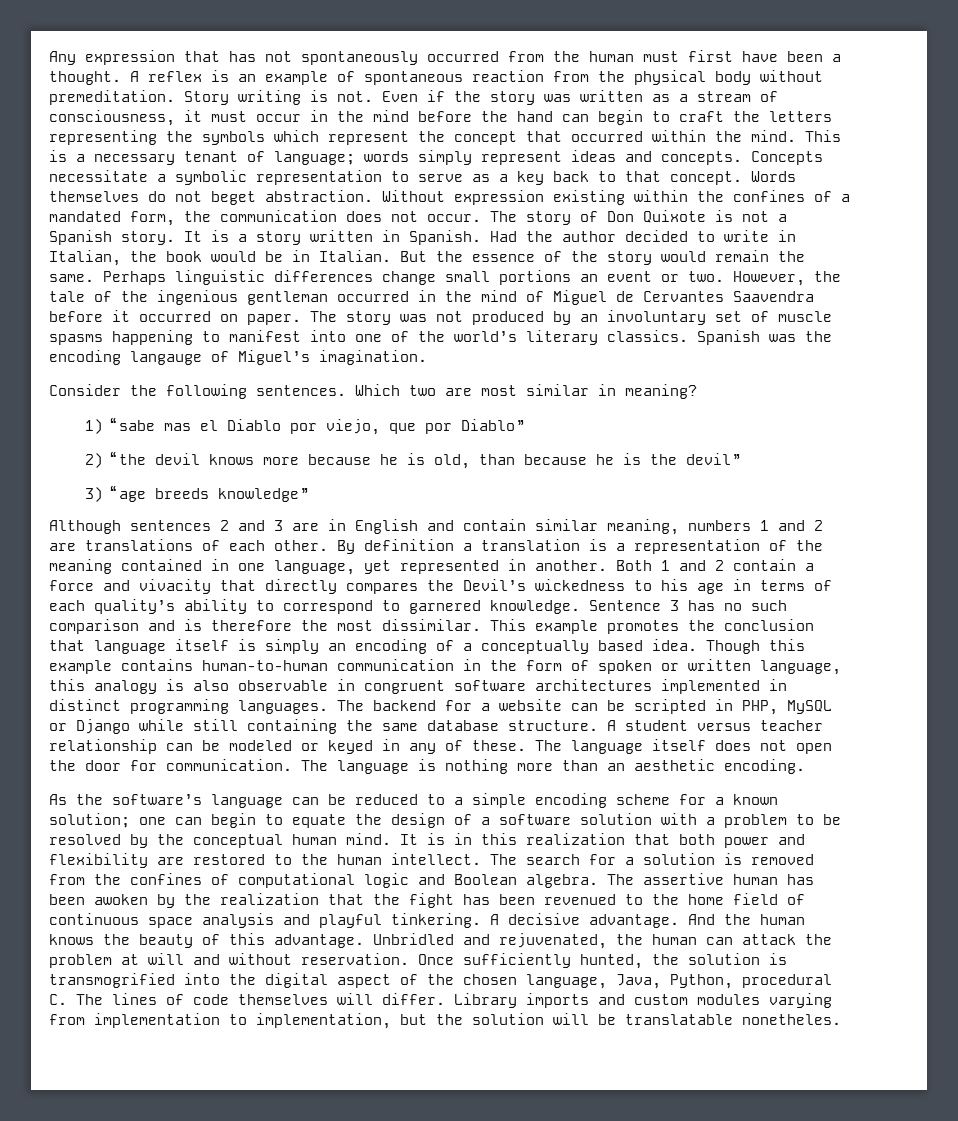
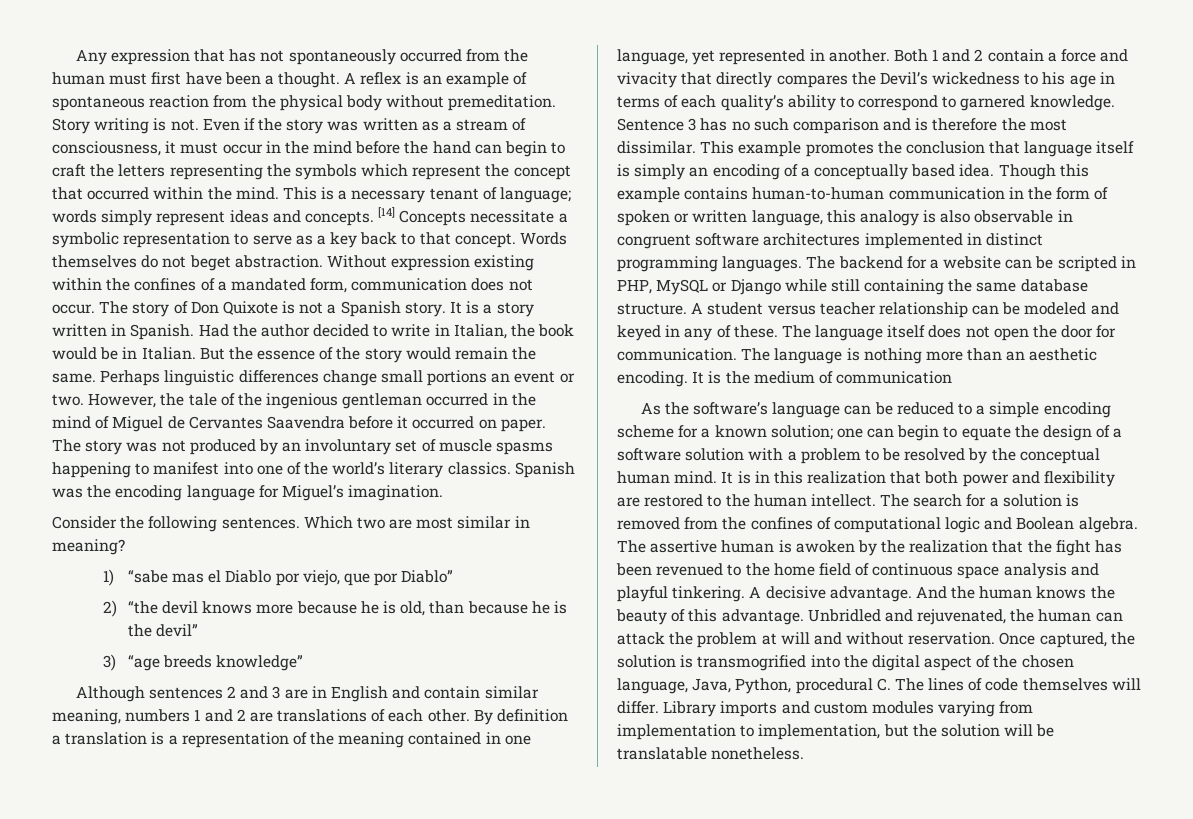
- Concepts necessitate a symbolic representation to serve as a key back to that concept.
+ [14] Concepts necessitate a symbolic representation to serve as a key back to that concept.
- Without expression existing within the confines of a mandated form, the communication does not occur.
+ Without expression existing within the confines of a mandated form, communication does not occur.
- Spanish was the encoding langauge of Miguel’s imagination.
+ Spanish was the encoding language for Miguel’s imagination.
- A student versus teacher relationship can be modeled or keyed in any of these.
+ A student versus teacher relationship can be modeled and keyed in any of these.
+ It is the medium of communication
- The assertive human has been awoken by the realization that the fight has been revenued to the home field of continuous space analysis and playful tinkering.
+ The assertive human is awoken by the realization that the fight has been revenued to the home field of continuous space analysis and playful tinkering.
- Once sufficiently hunted, the solution is transmogrified into the digital aspect of the chosen language, Java, Python, procedural C. The lines of code themselves will differ.
+ Once captured, the solution is transmogrified into the digital aspect of the chosen language, Java, Python, procedural C. The lines of code themselves will differ.
- Library imports and custom modules varying from implementation to implementation, but the solution will be translatable nonetheles.
+ Library imports and custom modules varying from implementation to implementation, but the solution will be translatable nonetheless.

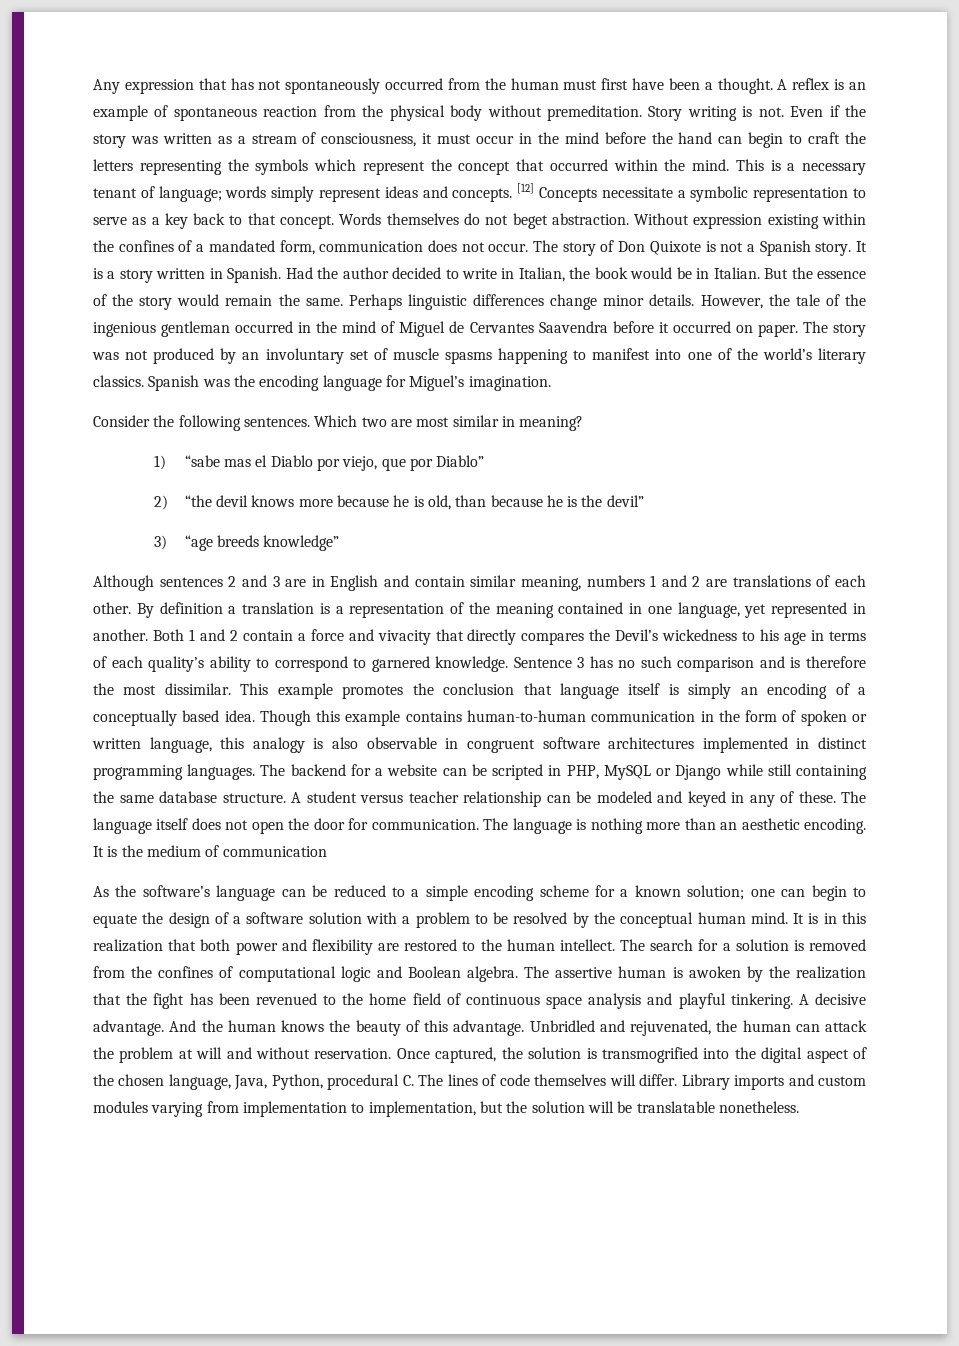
- [14] Concepts necessitate a symbolic representation to serve as a key back to that concept.
+ [12] Concepts necessitate a symbolic representation to serve as a key back to that concept.
- Perhaps linguistic differences change small portions an event or two.
+ Perhaps linguistic differences change minor details.

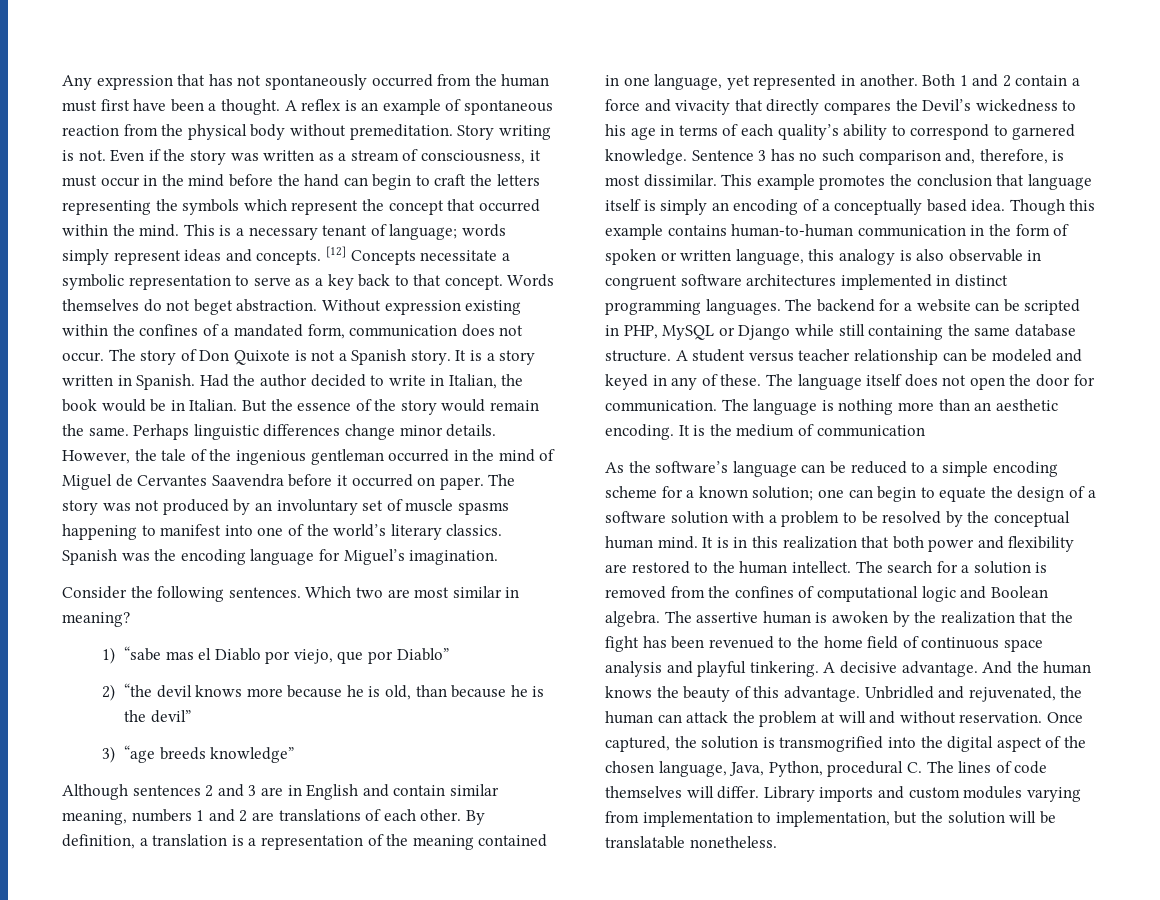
- By definition a translation is a representation of the meaning contained in one language, yet represented in another.
+ By definition, a translation is a representation of the meaning contained in one language, yet represented in another.
- Sentence 3 has no such comparison and is therefore the most dissimilar.
+ Sentence 3 has no such comparison and, therefore, is most dissimilar.

